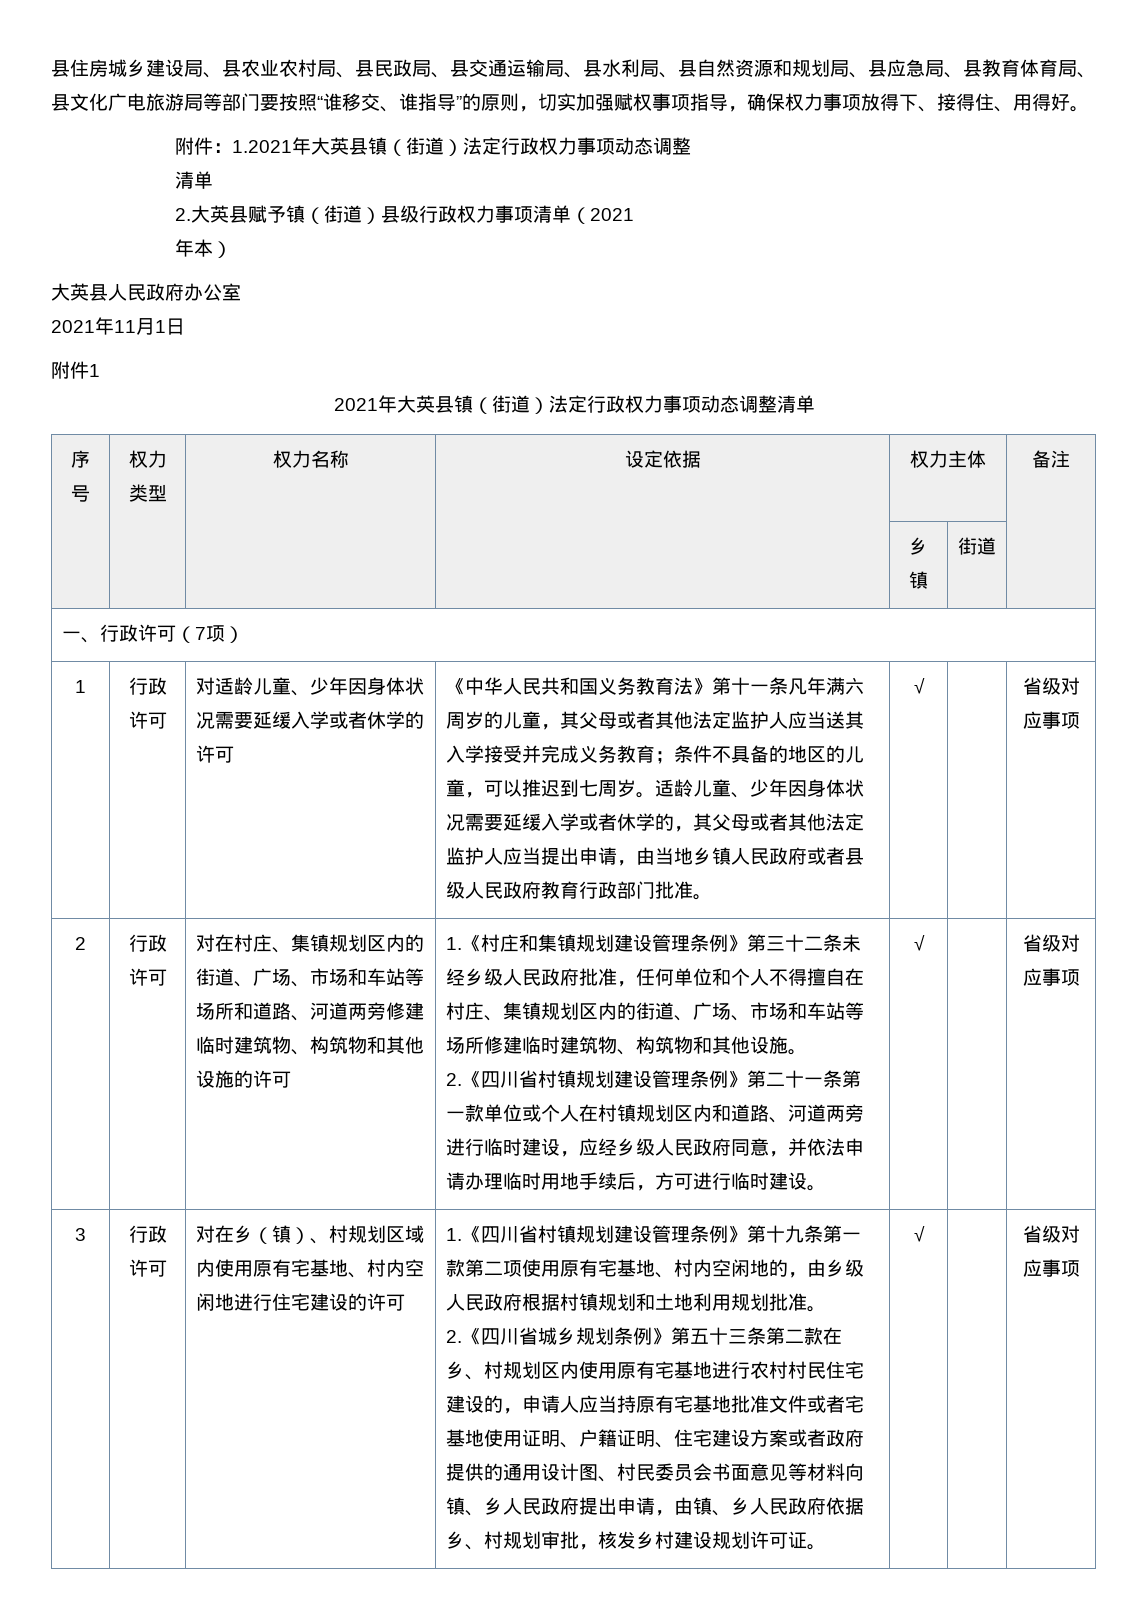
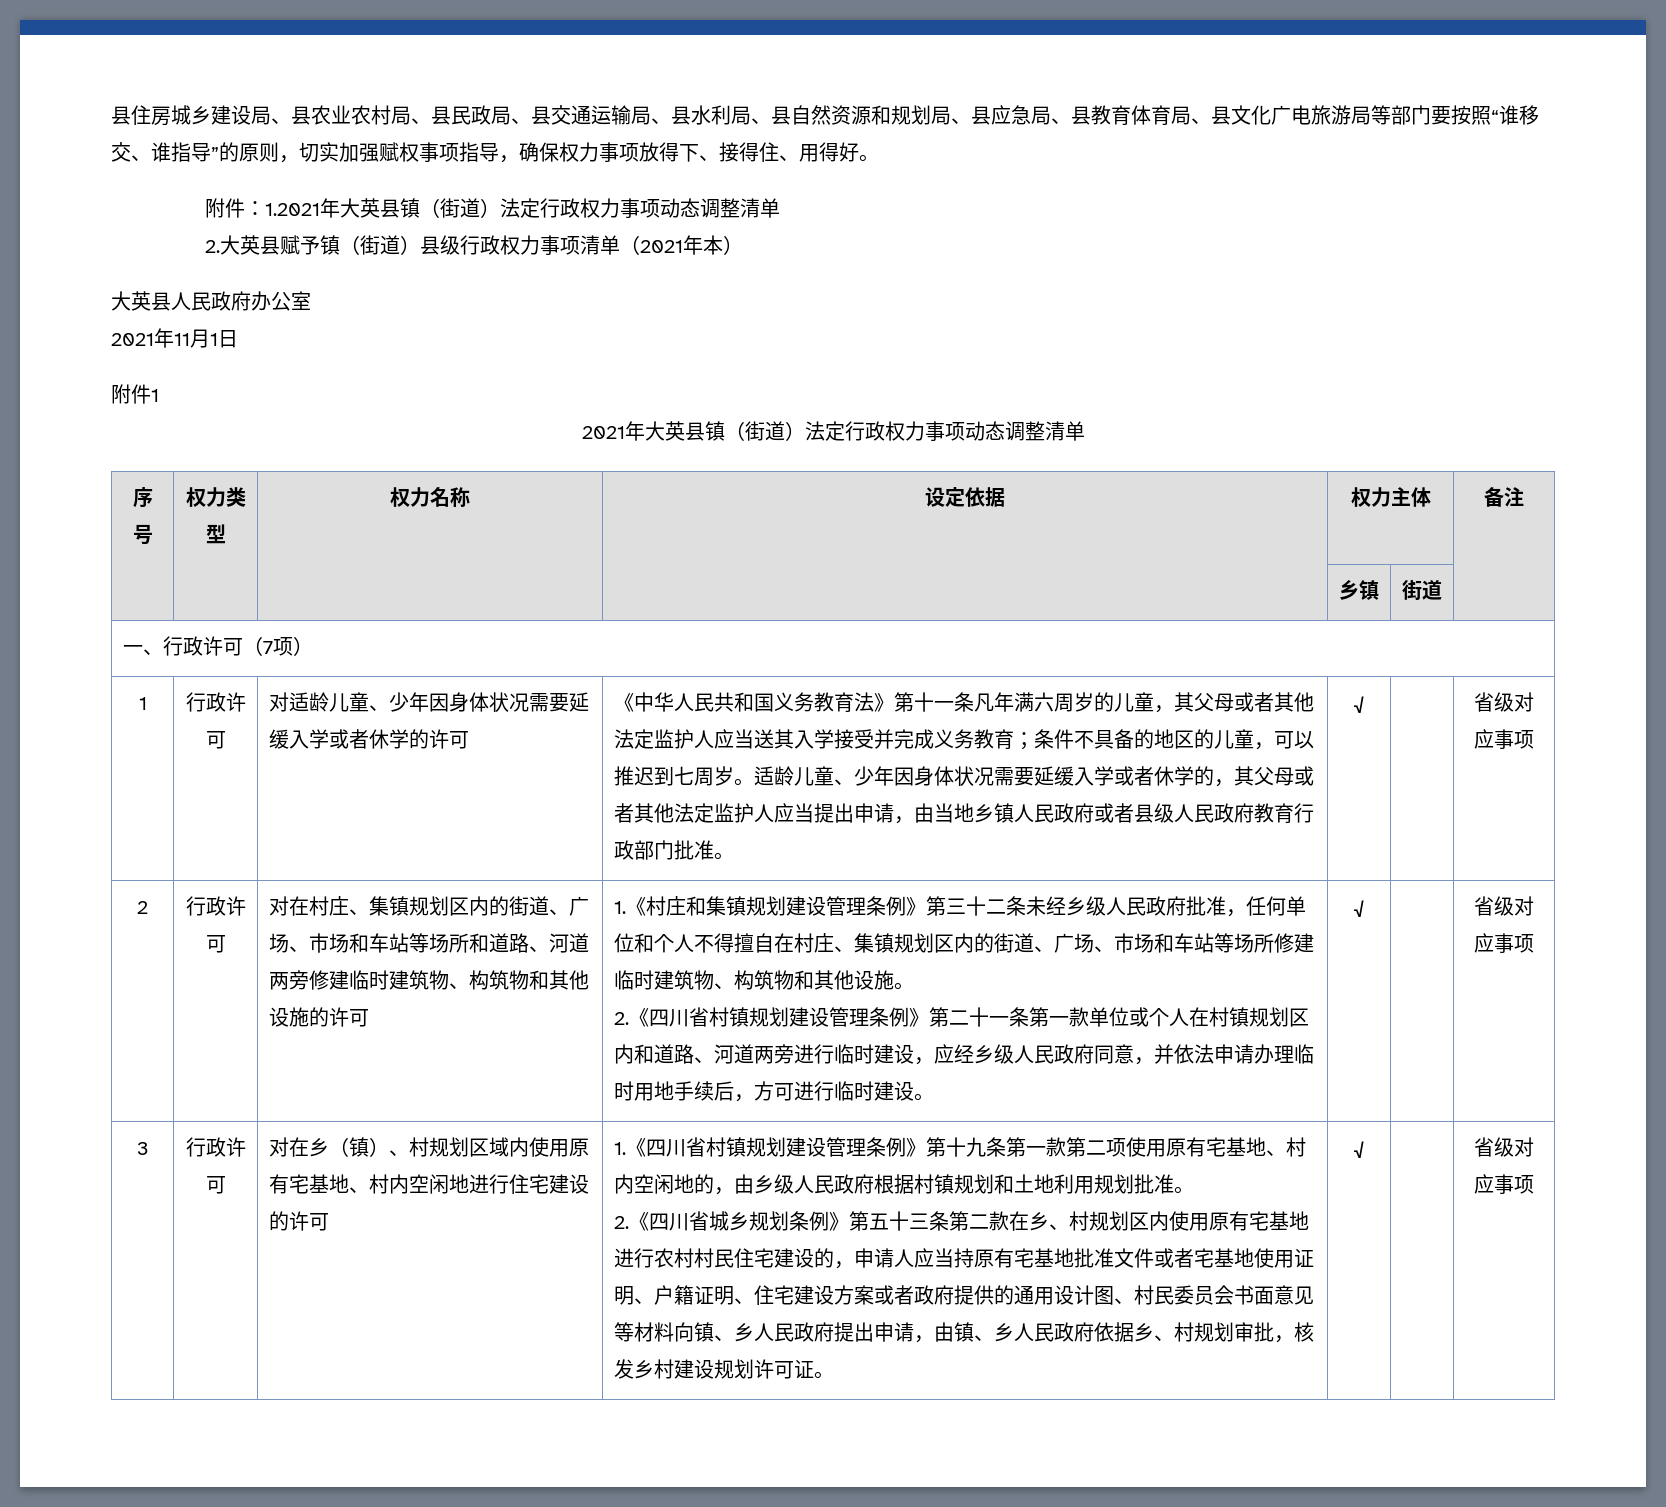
- 附件：1.2021年大英县镇（街道）法定行政权力事项动态调整
- 清单
+ 附件：1.2021年大英县镇（街道）法定行政权力事项动态调整清单
- 2.大英县赋予镇（街道）县级行政权力事项清单（2021
- 年本）
+ 2.大英县赋予镇（街道）县级行政权力事项清单（2021年本）

